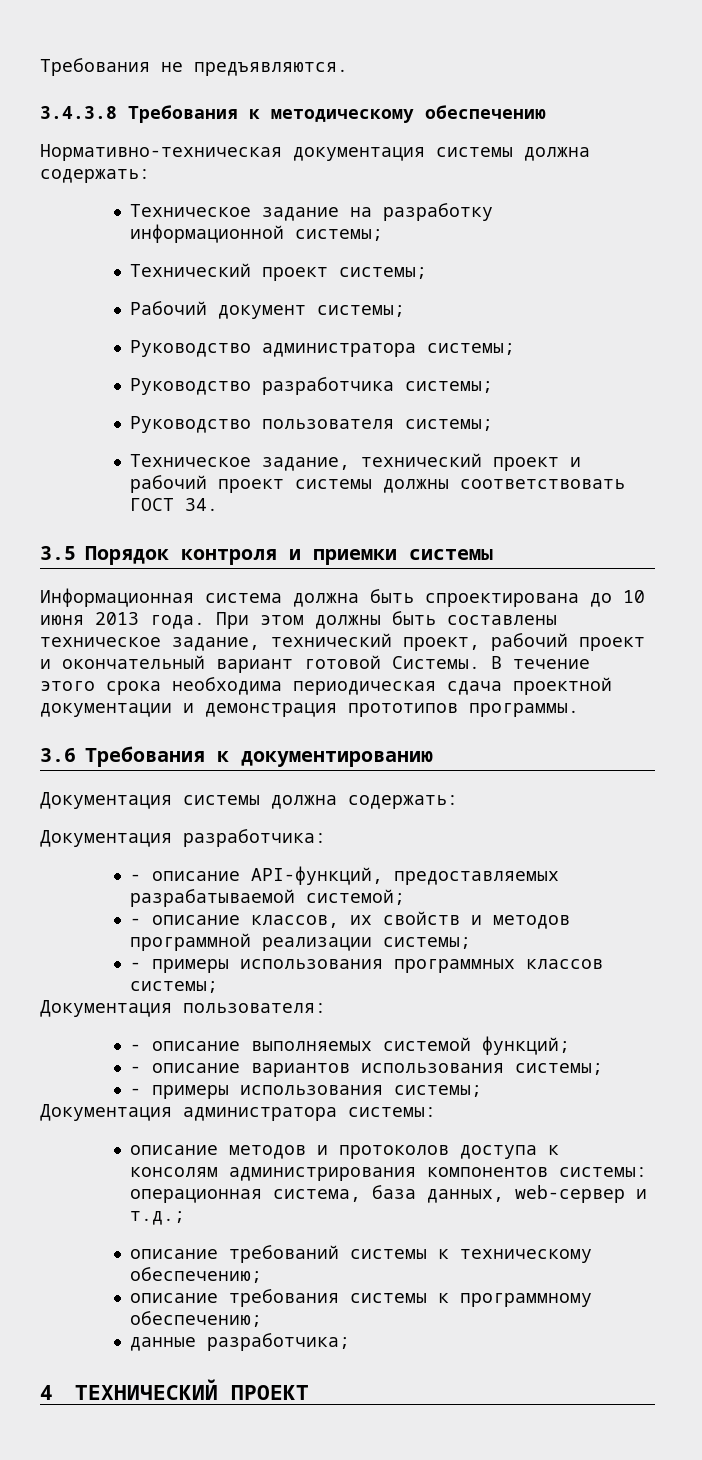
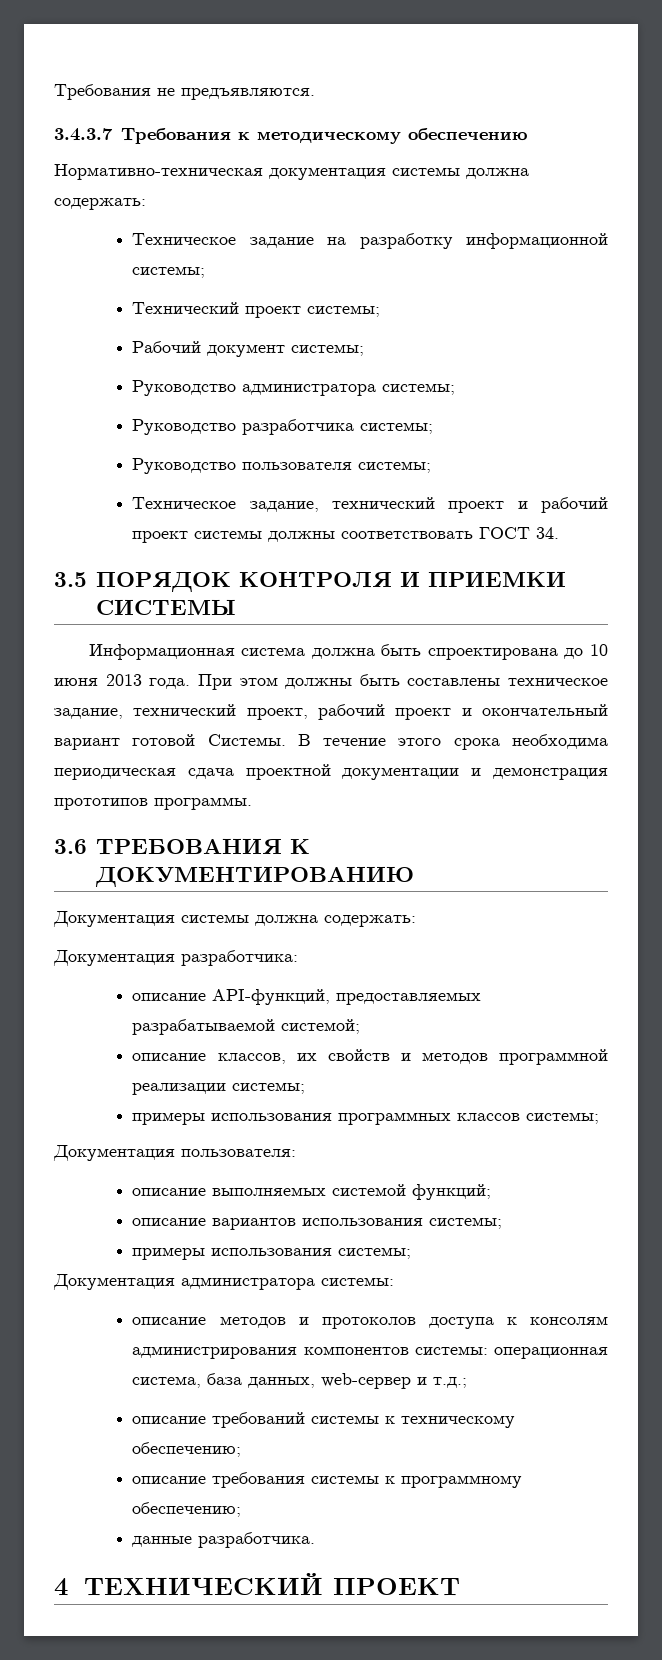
- 3.4.3.8 Требования к методическому обеспечению
+ 3.4.3.7 Требования к методическому обеспечению
- 3.5 Порядок контроля и приемки системы
+ 3.5 ПОРЯДОК КОНТРОЛЯ И ПРИЕМКИ СИСТЕМЫ
- 3.6 Требования к документированию
+ 3.6 ТРЕБОВАНИЯ К ДОКУМЕНТИРОВАНИЮ
- - описание API-функций, предоставляемых разрабатываемой системой;
+ описание API-функций, предоставляемых разрабатываемой системой;
- - описание классов, их свойств и методов программной реализации системы;
+ описание классов, их свойств и методов программной реализации системы;
- - примеры использования программных классов системы;
+ примеры использования программных классов системы;
- - описание выполняемых системой функций;
+ описание выполняемых системой функций;
- - описание вариантов использования системы;
+ описание вариантов использования системы;
- - примеры использования системы;
+ примеры использования системы;
- данные разработчика;
+ данные разработчика.

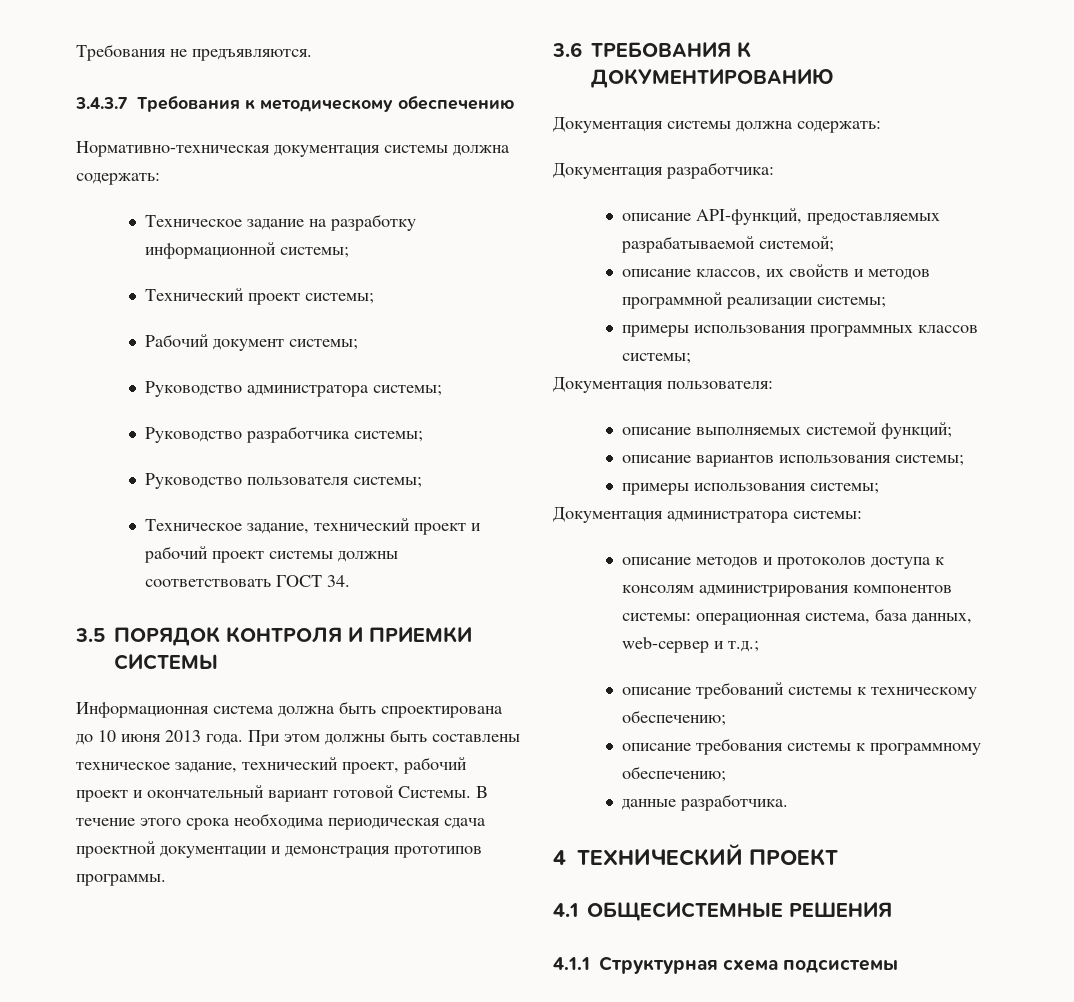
+ 4.1 ОБЩЕСИСТЕМНЫЕ РЕШЕНИЯ
+ 4.1.1 Структурная схема подсистемы

